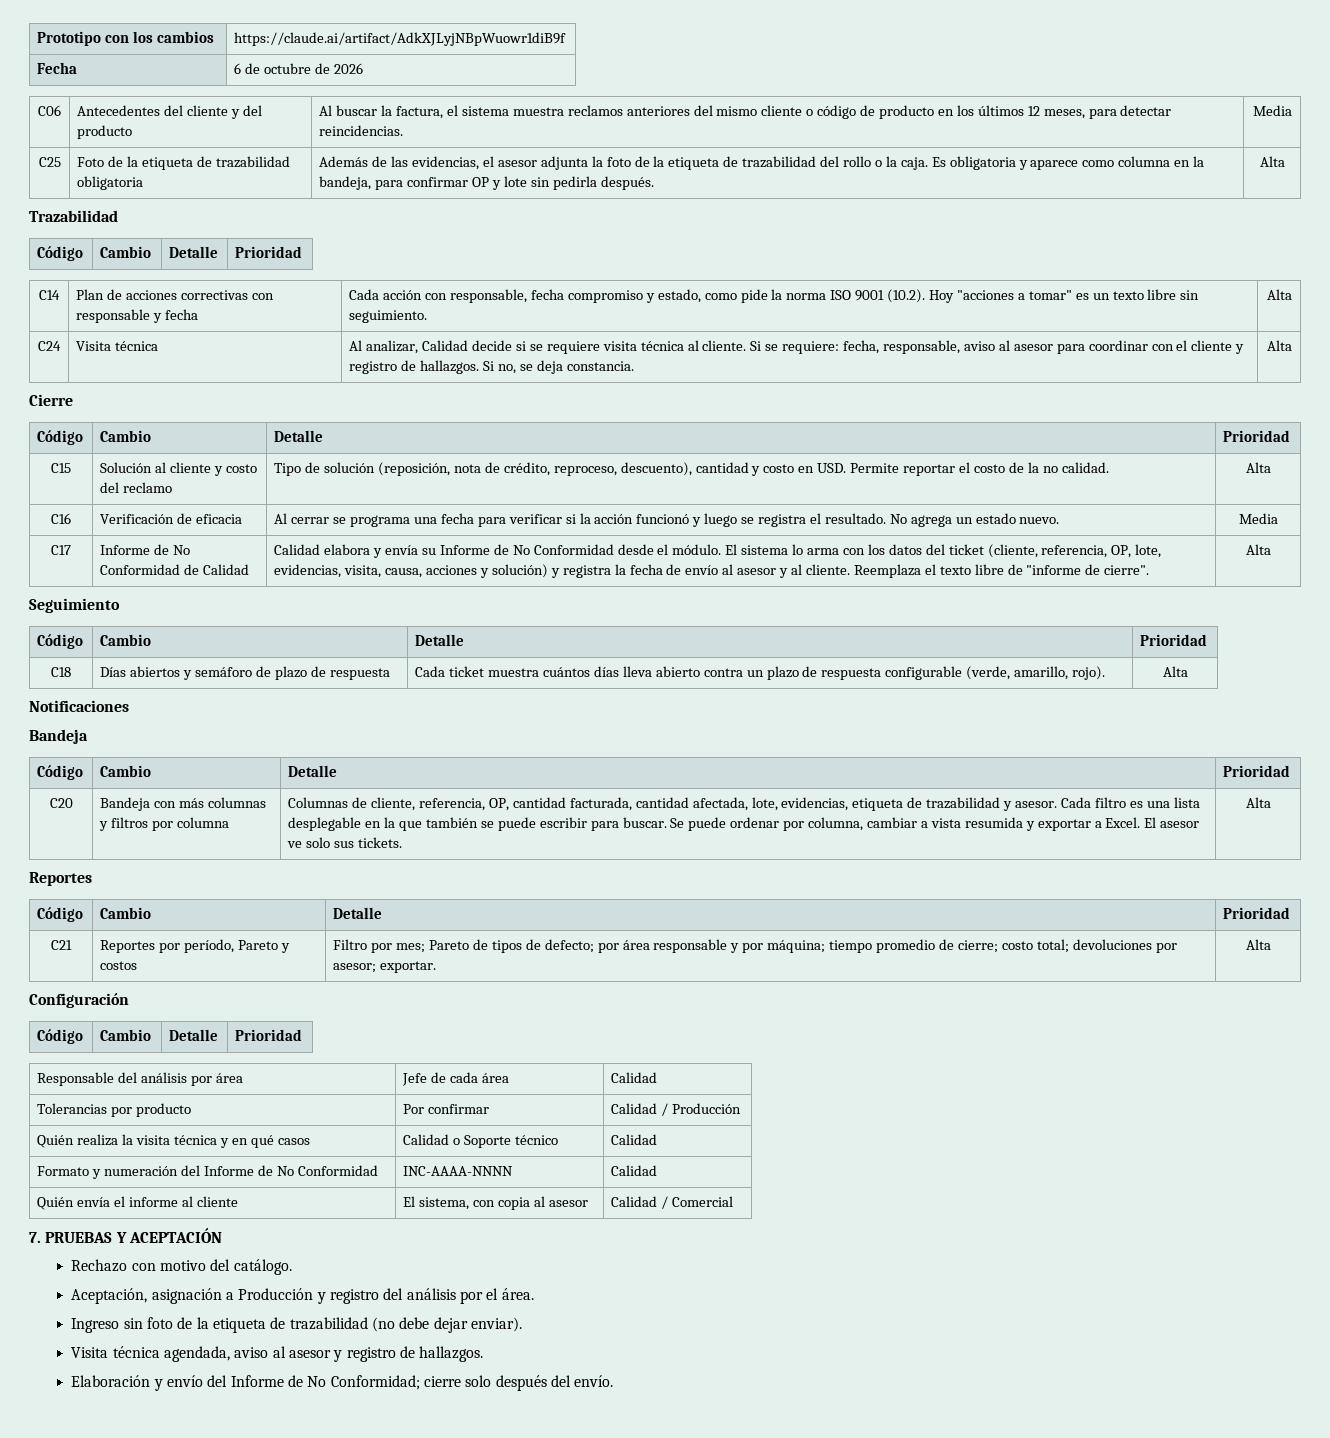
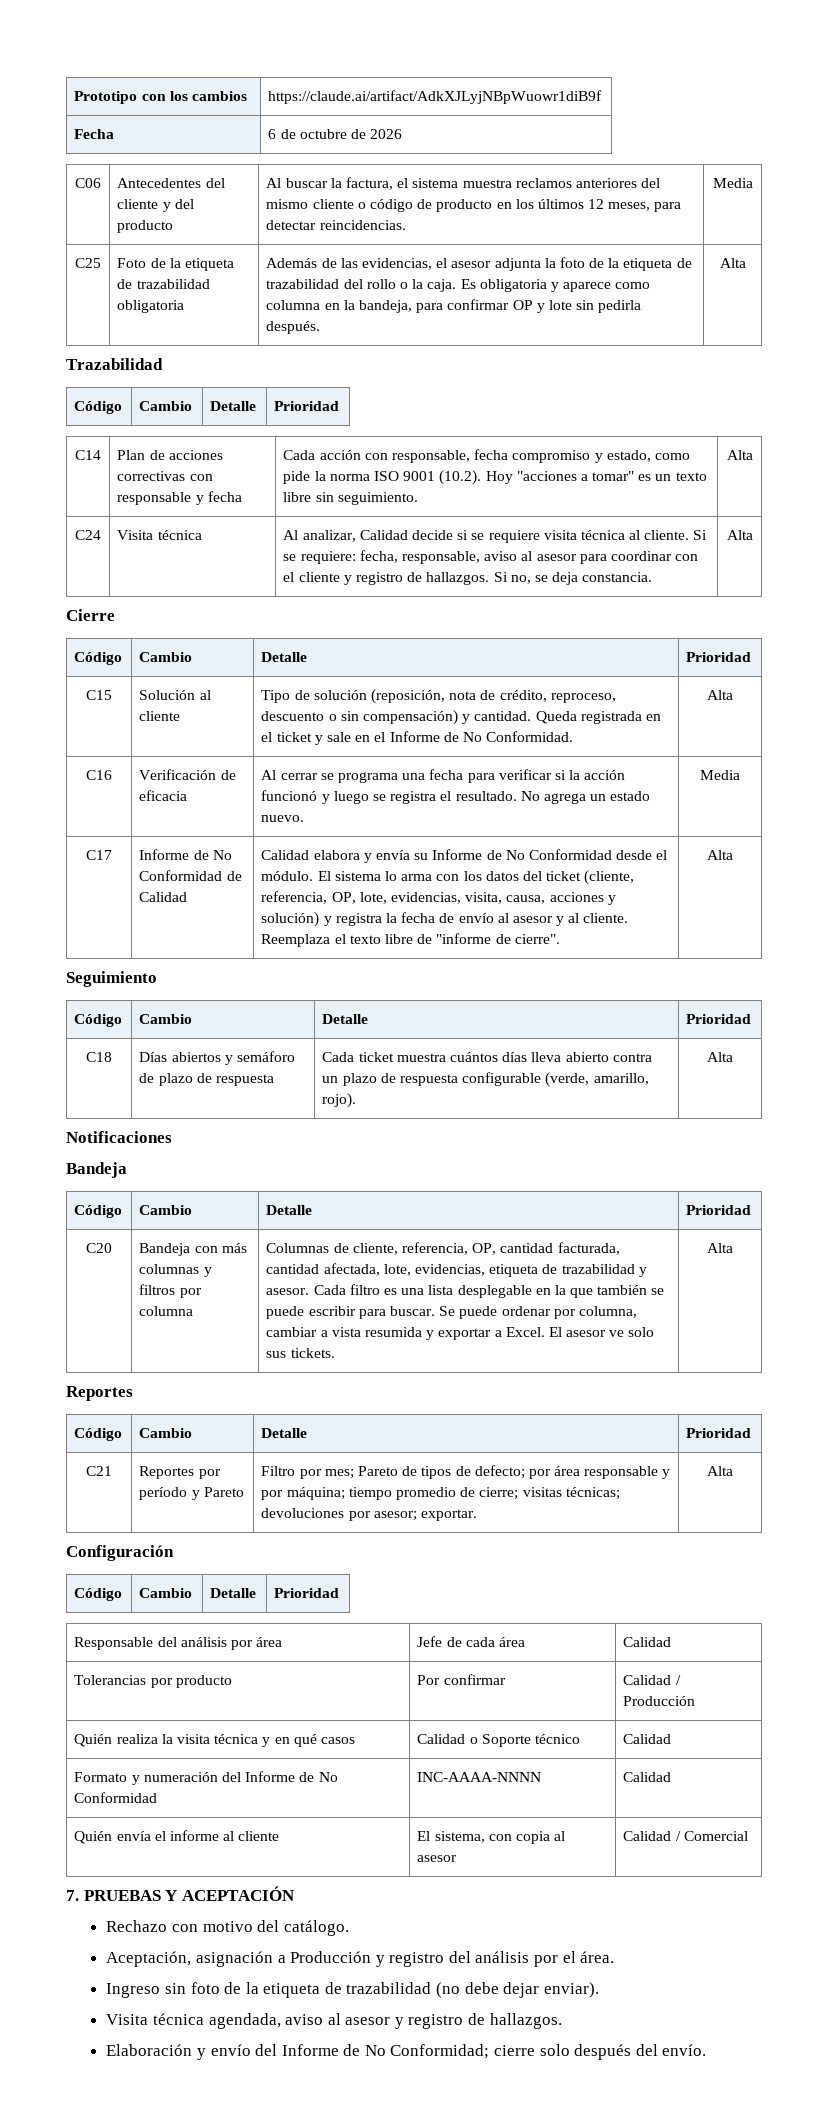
- C15 | Solución al cliente y costo del reclamo | Tipo de solución (reposición, nota de crédito, reproceso, descuento), cantidad y costo en USD. Permite reportar el costo de la no calidad. | Alta
+ C15 | Solución al cliente | Tipo de solución (reposición, nota de crédito, reproceso, descuento o sin compensación) y cantidad. Queda registrada en el ticket y sale en el Informe de No Conformidad. | Alta
- C21 | Reportes por período, Pareto y costos | Filtro por mes; Pareto de tipos de defecto; por área responsable y por máquina; tiempo promedio de cierre; costo total; devoluciones por asesor; exportar. | Alta
+ C21 | Reportes por período y Pareto | Filtro por mes; Pareto de tipos de defecto; por área responsable y por máquina; tiempo promedio de cierre; visitas técnicas; devoluciones por asesor; exportar. | Alta

